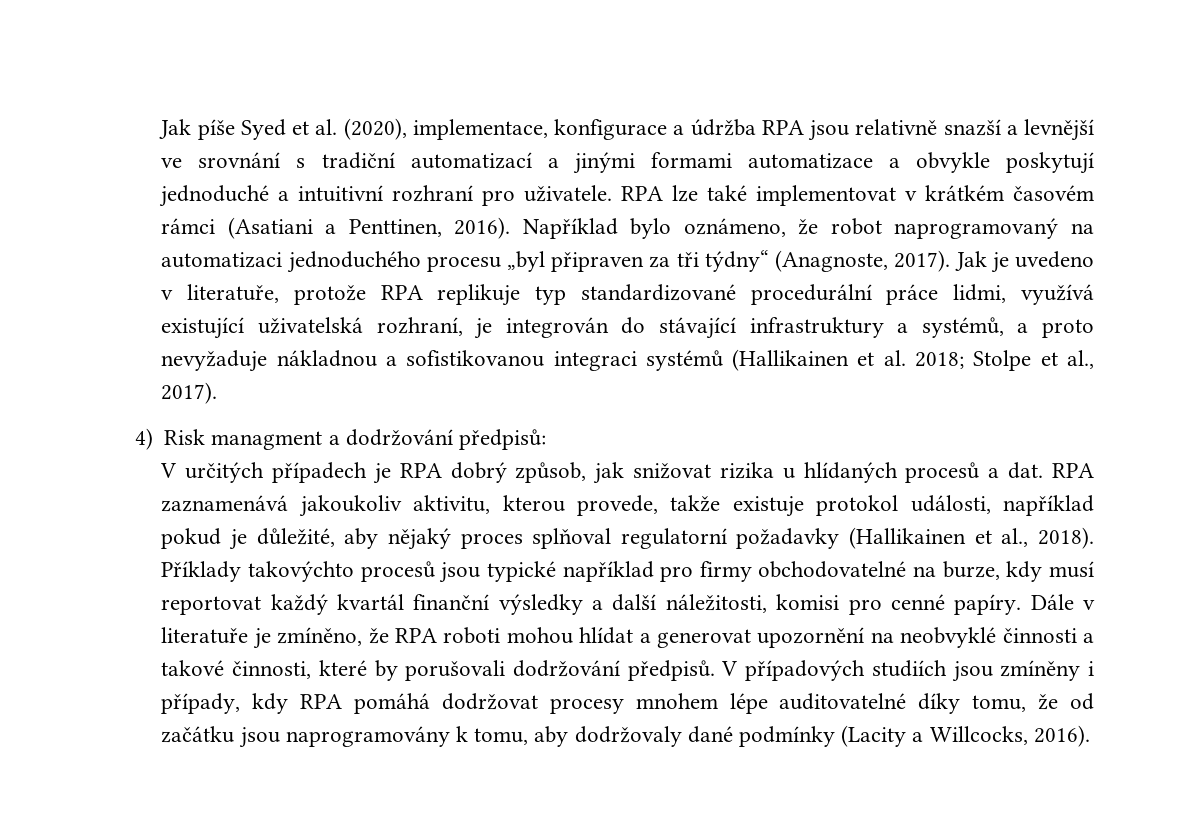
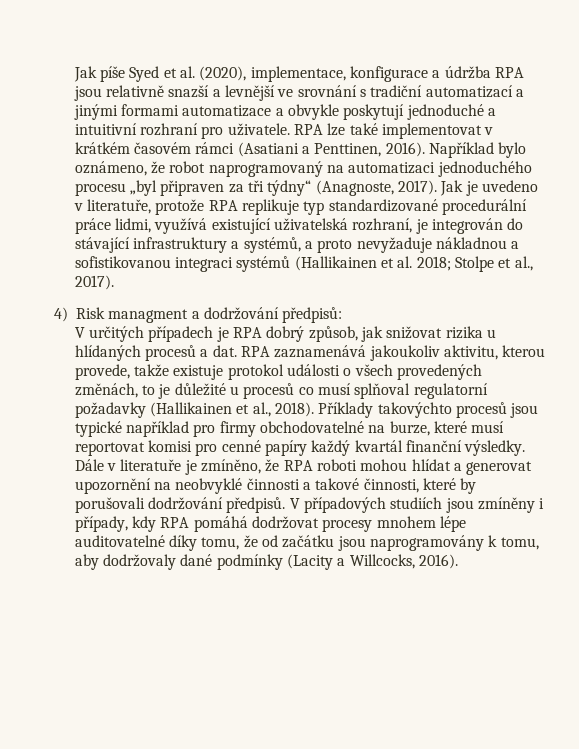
- RPA zaznamenává jakoukoliv aktivitu, kterou provede, takže existuje protokol události, například pokud je důležité, aby nějaký proces splňoval regulatorní požadavky (Hallikainen et al., 2018).
+ RPA zaznamenává jakoukoliv aktivitu, kterou provede, takže existuje protokol události o všech provedených změnách, to je důležité u procesů co musí splňoval regulatorní požadavky (Hallikainen et al., 2018).
- Příklady takovýchto procesů jsou typické například pro firmy obchodovatelné na burze, kdy musí reportovat každý kvartál finanční výsledky a další náležitosti, komisi pro cenné papíry.
+ Příklady takovýchto procesů jsou typické například pro firmy obchodovatelné na burze, které musí reportovat komisi pro cenné papíry každý kvartál finanční výsledky.

